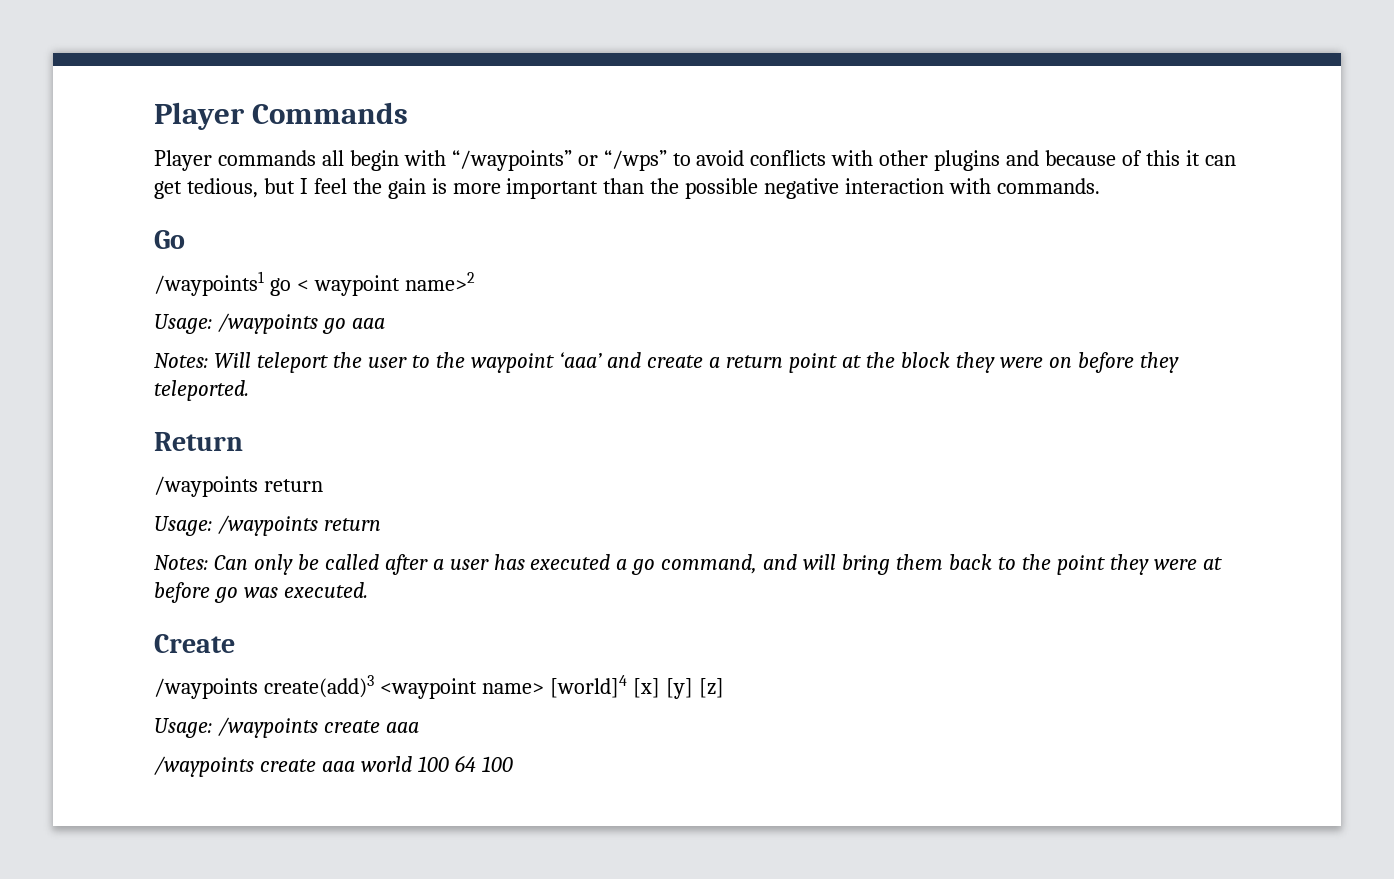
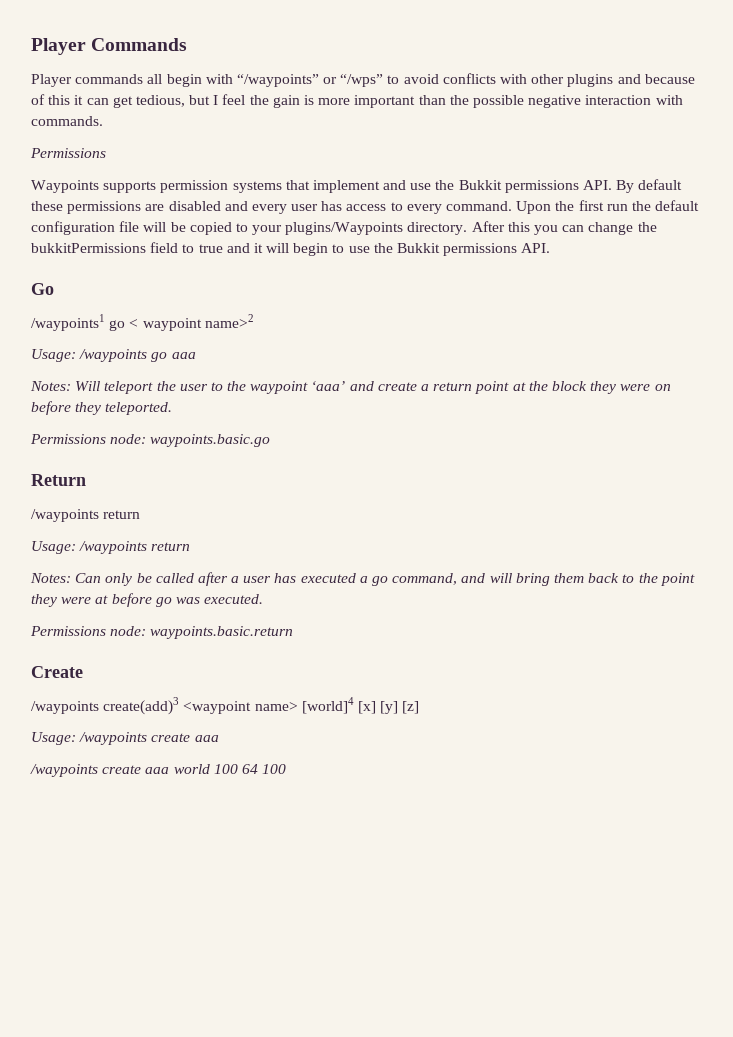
  Player commands all begin with “/waypoints” or “/wps” to avoid conflicts with other plugins and because of this it can get tedious, but I feel the gain is more important than the possible negative interaction with commands.
+ Permissions
+ Waypoints supports permission systems that implement and use the Bukkit permissions API. By default these permissions are disabled and every user has access to every command. Upon the first run the default configuration file will be copied to your plugins/Waypoints directory. After this you can change the bukkitPermissions field to true and it will begin to use the Bukkit permissions API.
+ Permissions node: waypoints.basic.go
+ Permissions node: waypoints.basic.return

